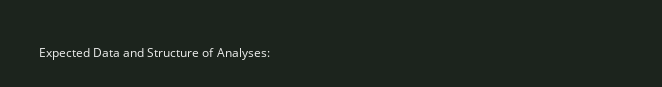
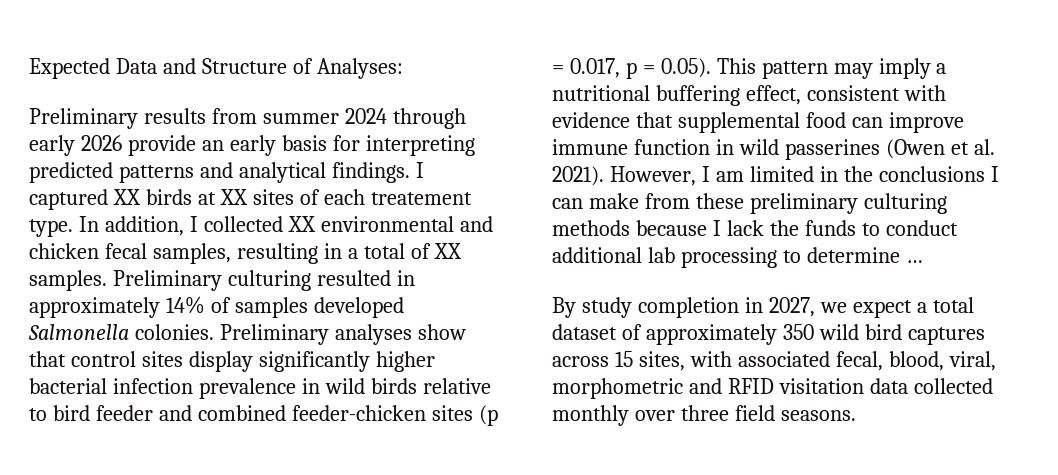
+ Preliminary results from summer 2024 through early 2026 provide an early basis for interpreting predicted patterns and analytical findings. I captured XX birds at XX sites of each treatement type. In addition, I collected XX environmental and chicken fecal samples, resulting in a total of XX samples. Preliminary culturing resulted in approximately 14% of samples developed Salmonella colonies. Preliminary analyses show that control sites display significantly higher bacterial infection prevalence in wild birds relative to bird feeder and combined feeder-chicken sites (p = 0.017, p = 0.05). This pattern may imply a nutritional buffering effect, consistent with evidence that supplemental food can improve immune function in wild passerines (Owen et al. 2021). However, I am limited in the conclusions I can make from these preliminary culturing methods because I lack the funds to conduct additional lab processing to determine …
+ By study completion in 2027, we expect a total dataset of approximately 350 wild bird captures across 15 sites, with associated fecal, blood, viral, morphometric and RFID visitation data collected monthly over three field seasons.

